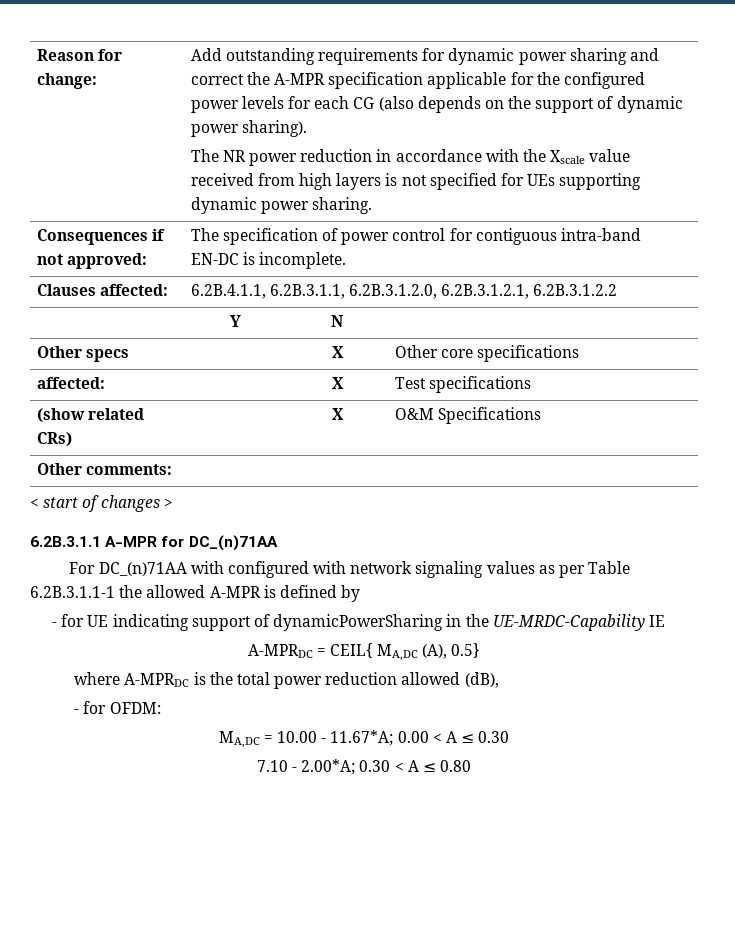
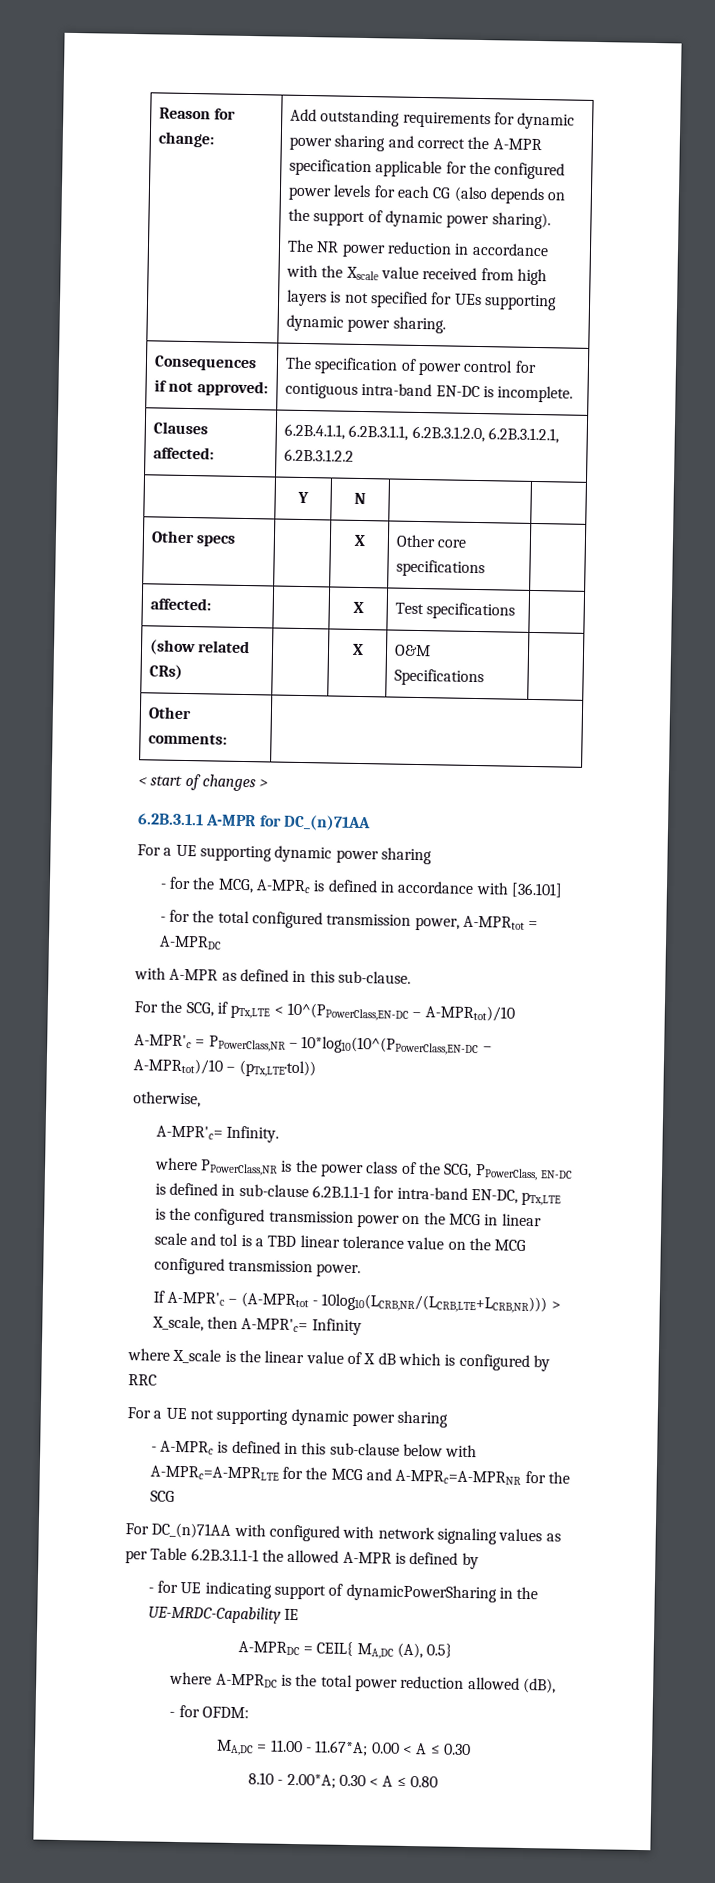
+ For a UE supporting dynamic power sharing
+ - for the MCG, A-MPRc is defined in accordance with [36.101]
+ - for the total configured transmission power, A-MPRtot = A-MPRDC
+ with A-MPR as defined in this sub-clause.
+ For the SCG, if pTx,LTE < 10^(PPowerClass,EN-DC – A-MPRtot)/10
+ A-MPR'c = PPowerClass,NR – 10*log10(10^(PPowerClass,EN-DC – A-MPRtot)/10 – (pTx,LTE·tol))
+ otherwise,
+ A-MPR'c= Infinity.
+ where PPowerClass,NR is the power class of the SCG, PPowerClass, EN-DC is defined in sub-clause 6.2B.1.1-1 for intra-band EN-DC, pTx,LTE is the configured transmission power on the MCG in linear scale and tol is a TBD linear tolerance value on the MCG configured transmission power.
+ If A-MPR'c – (A-MPRtot - 10log10(LCRB,NR/(LCRB,LTE+LCRB,NR))) > X_scale, then A-MPR'c= Infinity
+ where X_scale is the linear value of X dB which is configured by RRC
+ For a UE not supporting dynamic power sharing
+ - A-MPRc is defined in this sub-clause below with A-MPRc=A-MPRLTE for the MCG and A-MPRc=A-MPRNR for the SCG
- MA,DC = 10.00 - 11.67*A; 0.00 < A ≤ 0.30
+ MA,DC = 11.00 - 11.67*A; 0.00 < A ≤ 0.30
- 7.10 - 2.00*A; 0.30 < A ≤ 0.80
+ 8.10 - 2.00*A; 0.30 < A ≤ 0.80

